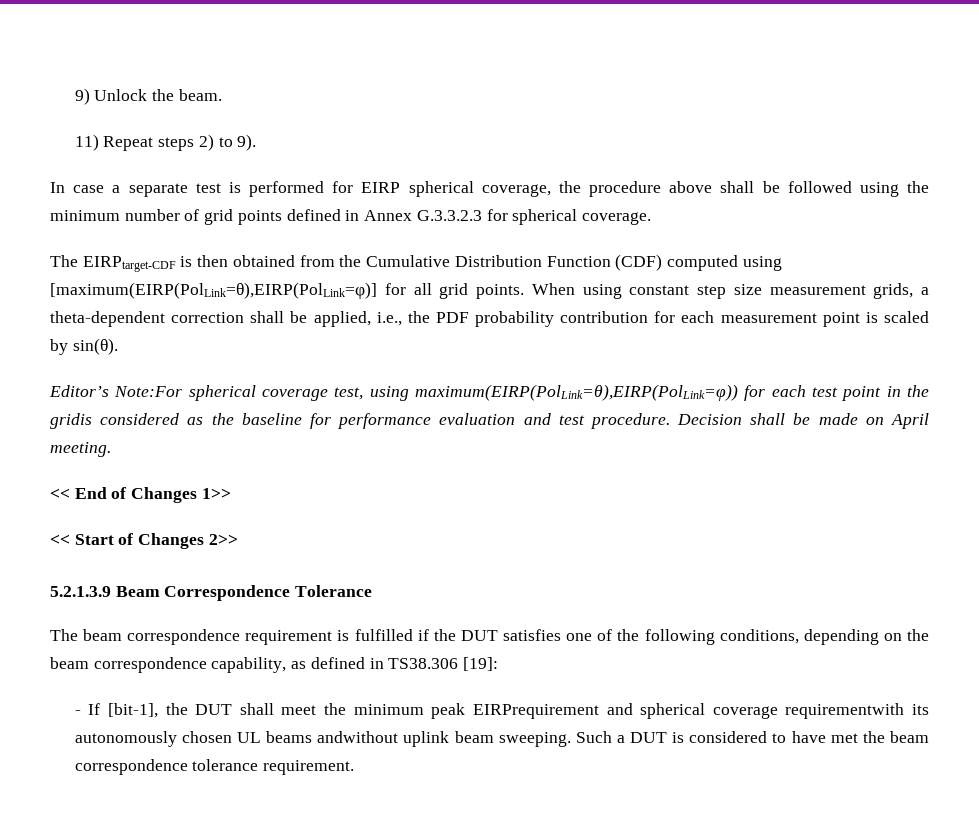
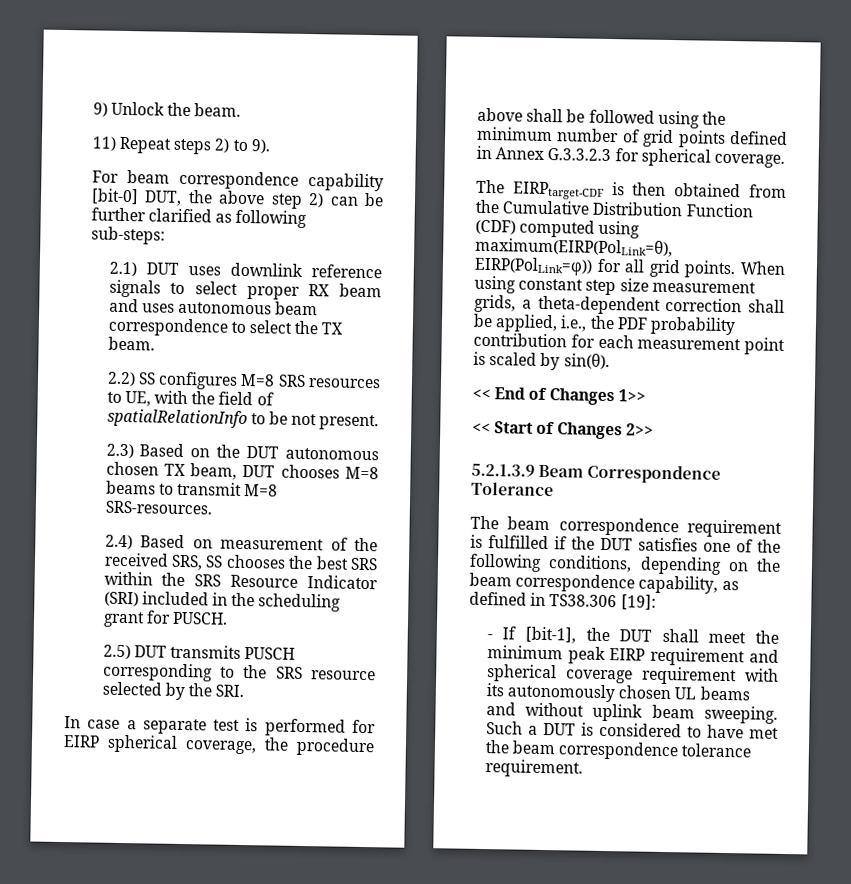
+ For beam correspondence capability [bit-0] DUT, the above step 2) can be further clarified as following sub-steps:
+ 2.1) DUT uses downlink reference signals to select proper RX beam and uses autonomous beam correspondence to select the TX beam.
+ 2.2) SS configures M=8 SRS resources to UE, with the field of spatialRelationInfo to be not present.
+ 2.3) Based on the DUT autonomous chosen TX beam, DUT chooses M=8 beams to transmit M=8 SRS-resources.
+ 2.4) Based on measurement of the received SRS, SS chooses the best SRS within the SRS Resource Indicator (SRI) included in the scheduling grant for PUSCH.
+ 2.5) DUT transmits PUSCH corresponding to the SRS resource selected by the SRI.
- The EIRPtarget-CDF is then obtained from the Cumulative Distribution Function (CDF) computed using [maximum(EIRP(PolLink=θ),EIRP(PolLink=φ)] for all grid points.
+ The EIRPtarget-CDF is then obtained from the Cumulative Distribution Function (CDF) computed using maximum(EIRP(PolLink=θ), EIRP(PolLink=φ)) for all grid points.
- Editor’s Note:For spherical coverage test, using maximum(EIRP(PolLink=θ),EIRP(PolLink=φ)) for each test point in the gridis considered as the baseline for performance evaluation and test procedure. Decision shall be made on April meeting.
- - If [bit-1], the DUT shall meet the minimum peak EIRPrequirement and spherical coverage requirementwith its autonomously chosen UL beams andwithout uplink beam sweeping.
+ - If [bit-1], the DUT shall meet the minimum peak EIRP requirement and spherical coverage requirement with its autonomously chosen UL beams and without uplink beam sweeping.

